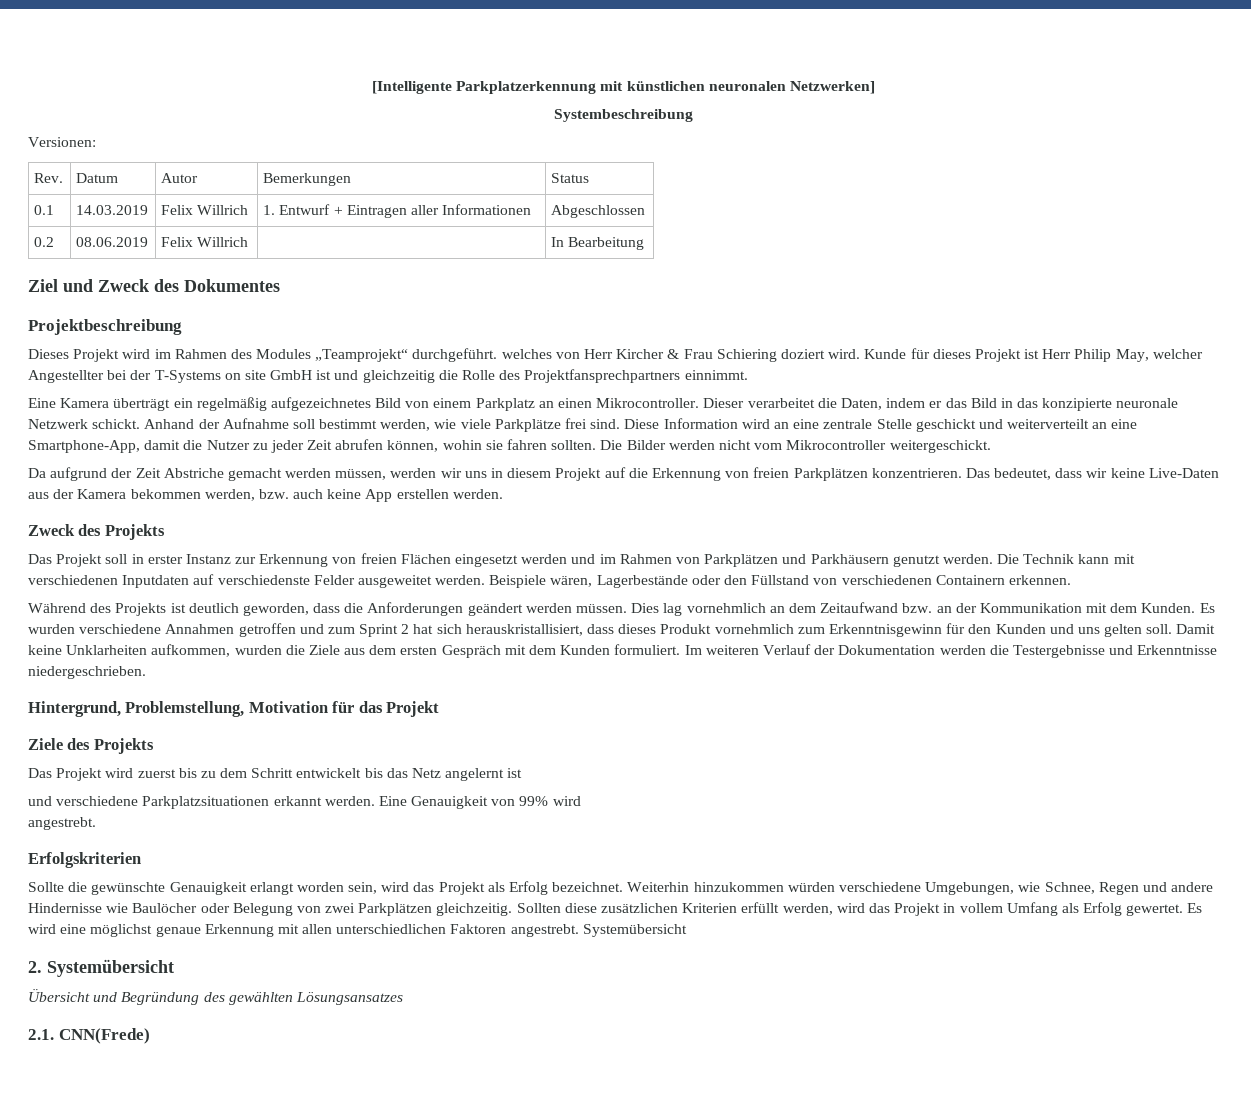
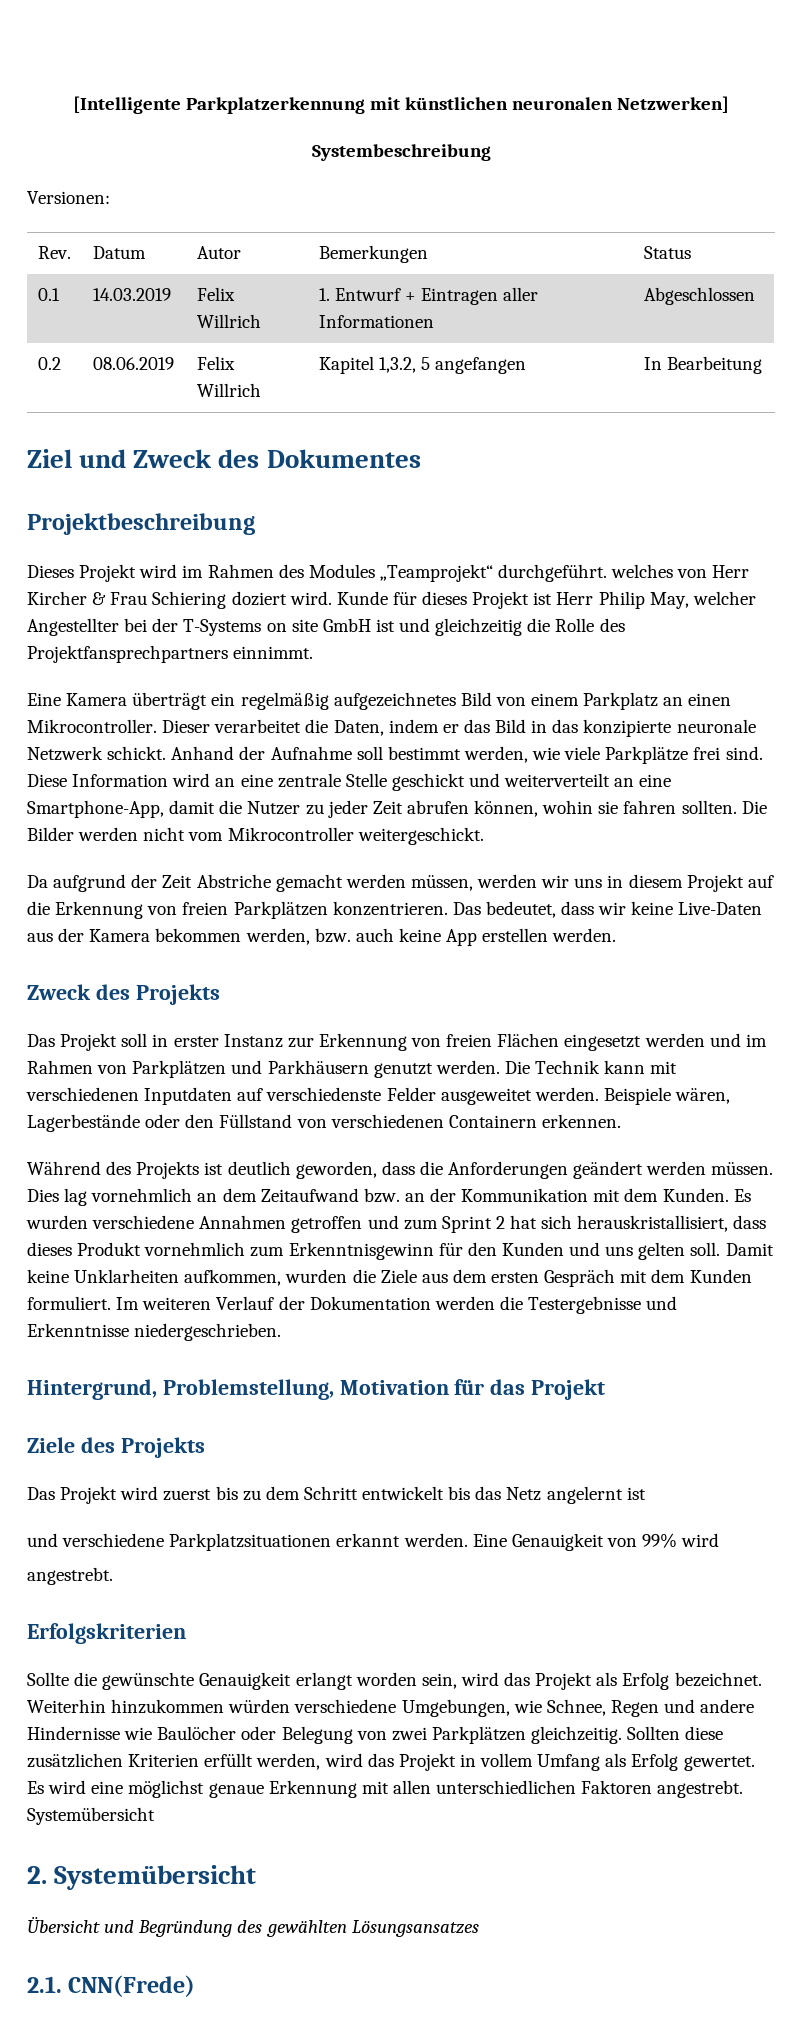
- 0.2 | 08.06.2019 | Felix Willrich | | In Bearbeitung
+ 0.2 | 08.06.2019 | Felix Willrich | Kapitel 1,3.2, 5 angefangen | In Bearbeitung

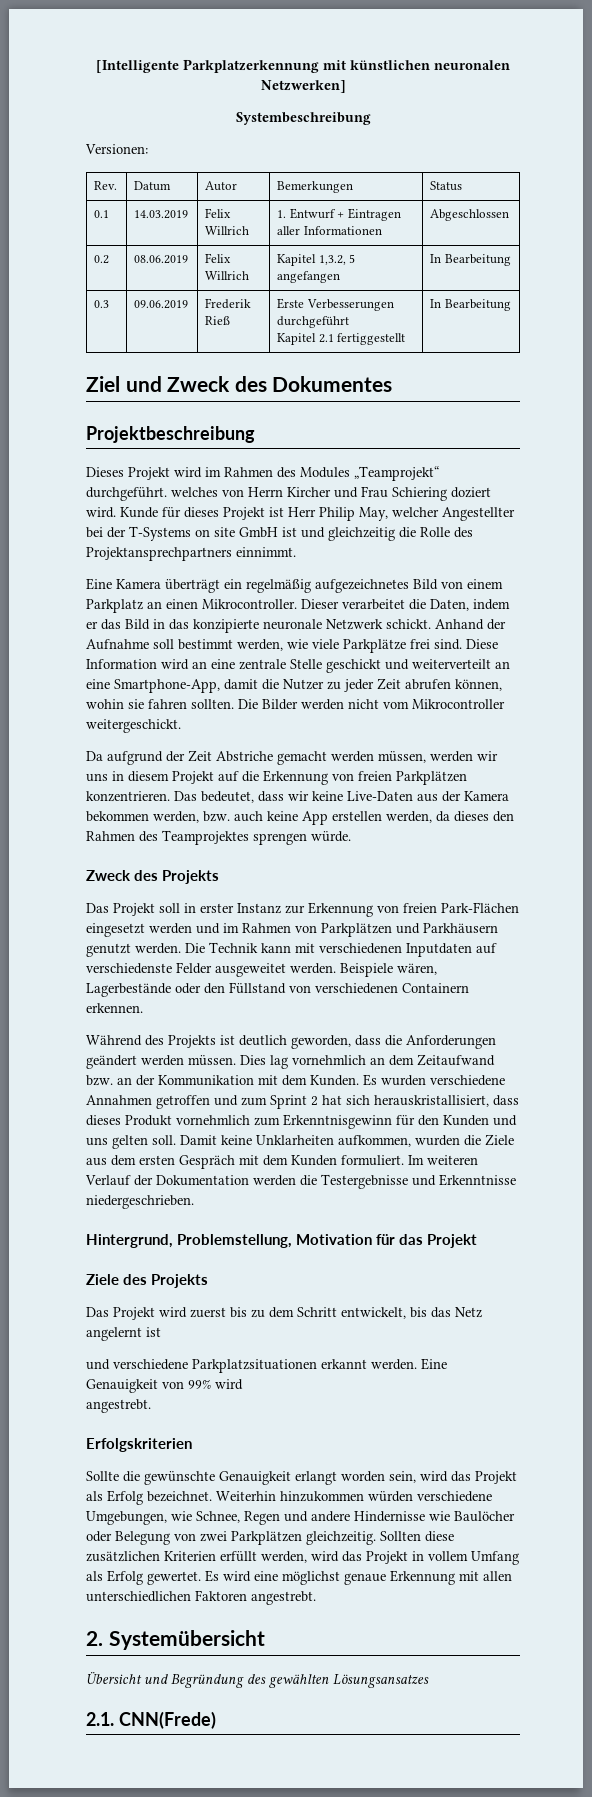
+ 0.3 | 09.06.2019 | Frederik Rieß | Erste Verbesserungen durchgeführt
+ Kapitel 2.1 fertiggestellt | In Bearbeitung
- Dieses Projekt wird im Rahmen des Modules „Teamprojekt“ durchgeführt. welches von Herr Kircher & Frau Schiering doziert wird.
+ Dieses Projekt wird im Rahmen des Modules „Teamprojekt“ durchgeführt. welches von Herrn Kircher und Frau Schiering doziert wird.
- Kunde für dieses Projekt ist Herr Philip May, welcher Angestellter bei der T-Systems on site GmbH ist und gleichzeitig die Rolle des Projektfansprechpartners einnimmt.
+ Kunde für dieses Projekt ist Herr Philip May, welcher Angestellter bei der T-Systems on site GmbH ist und gleichzeitig die Rolle des Projektansprechpartners einnimmt.
- Das bedeutet, dass wir keine Live-Daten aus der Kamera bekommen werden, bzw. auch keine App erstellen werden.
+ Das bedeutet, dass wir keine Live-Daten aus der Kamera bekommen werden, bzw. auch keine App erstellen werden, da dieses den Rahmen des Teamprojektes sprengen würde.
- Das Projekt soll in erster Instanz zur Erkennung von freien Flächen eingesetzt werden und im Rahmen von Parkplätzen und Parkhäusern genutzt werden.
+ Das Projekt soll in erster Instanz zur Erkennung von freien Park-Flächen eingesetzt werden und im Rahmen von Parkplätzen und Parkhäusern genutzt werden.
- Das Projekt wird zuerst bis zu dem Schritt entwickelt bis das Netz angelernt ist
+ Das Projekt wird zuerst bis zu dem Schritt entwickelt, bis das Netz angelernt ist
- Es wird eine möglichst genaue Erkennung mit allen unterschiedlichen Faktoren angestrebt. Systemübersicht
+ Es wird eine möglichst genaue Erkennung mit allen unterschiedlichen Faktoren angestrebt.

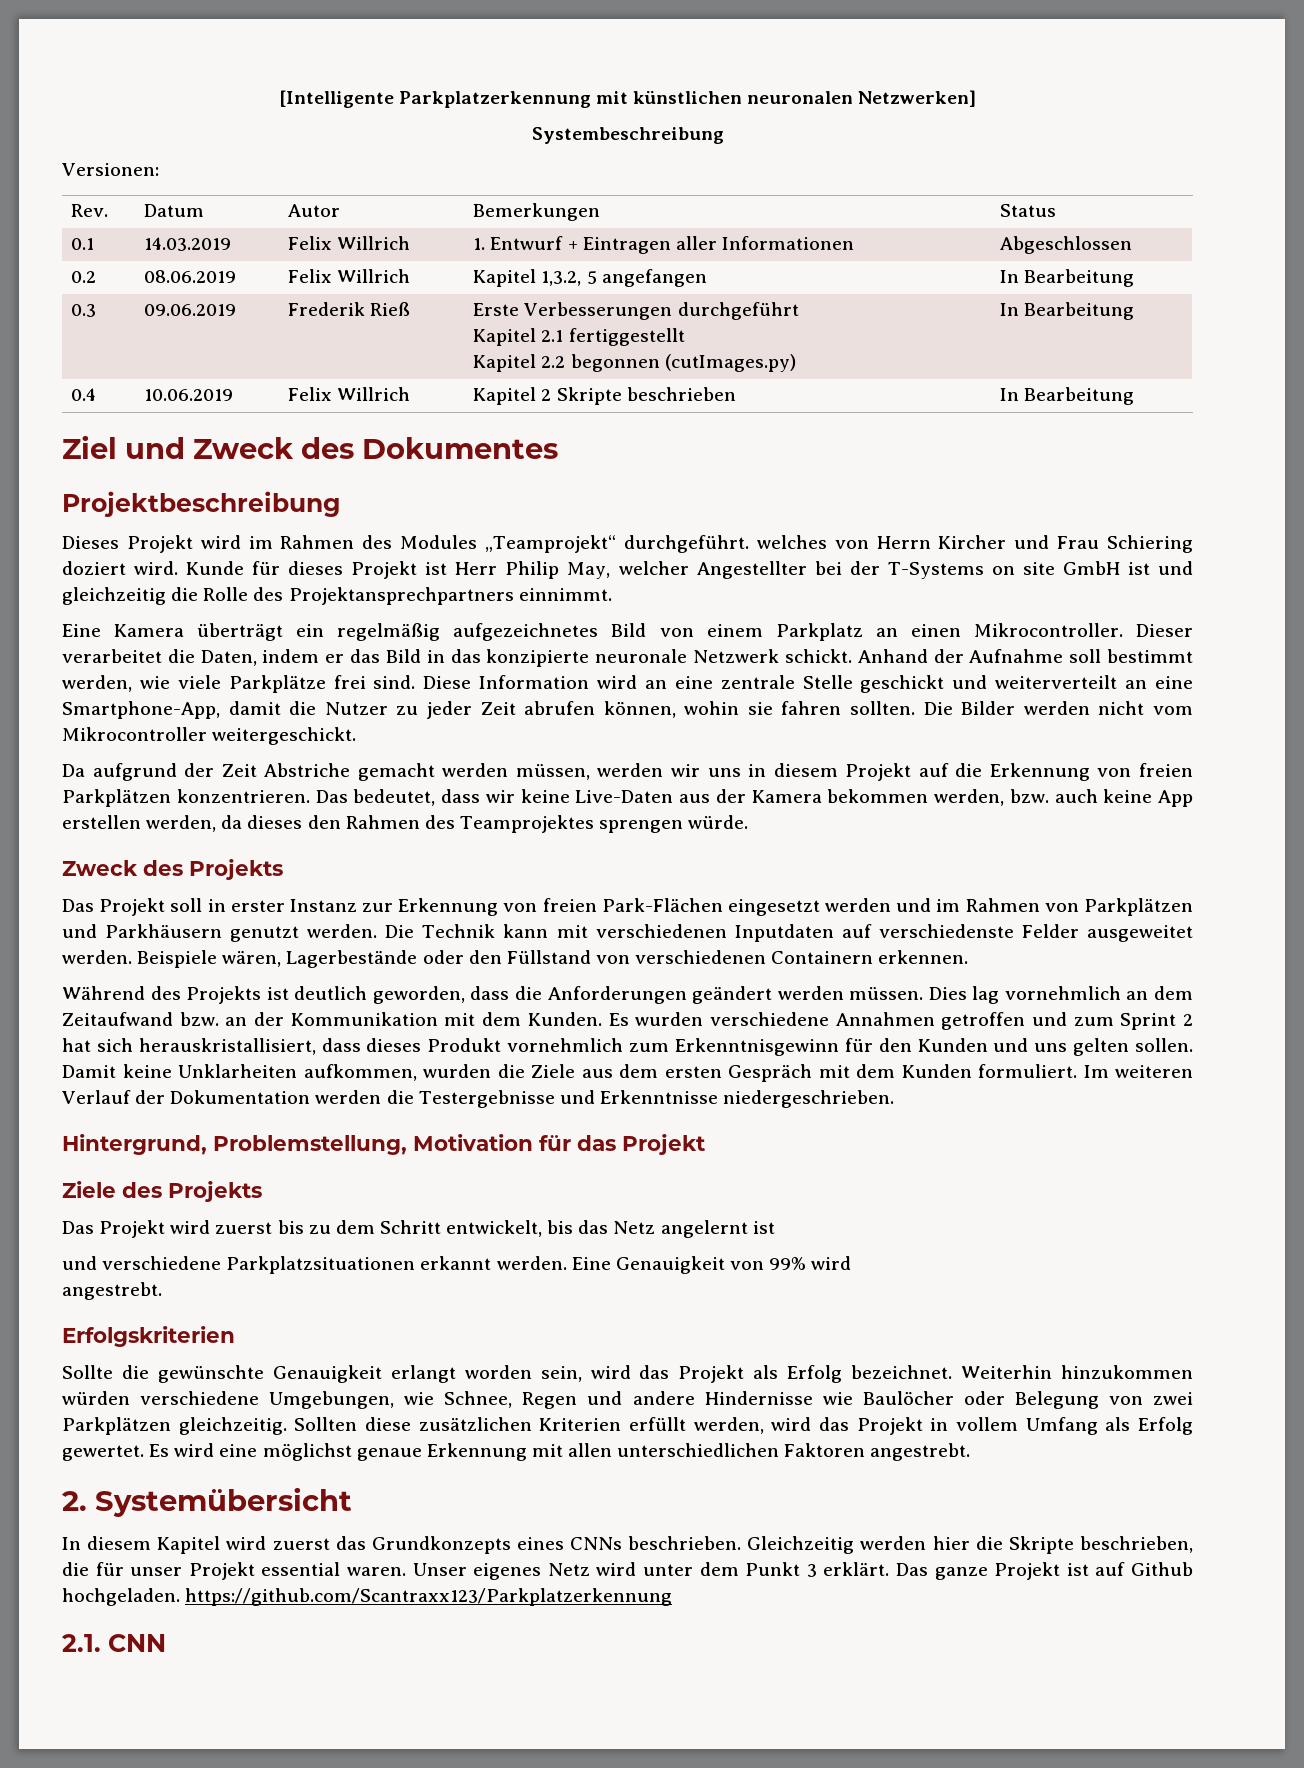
  0.3 | 09.06.2019 | Frederik Rieß | Erste Verbesserungen durchgeführt
- Kapitel 2.1 fertiggestellt | In Bearbeitung
+ Kapitel 2.1 fertiggestellt
+ Kapitel 2.2 begonnen (cutImages.py) | In Bearbeitung
+ 0.4 | 10.06.2019 | Felix Willrich | Kapitel 2 Skripte beschrieben | In Bearbeitung
- Es wurden verschiedene Annahmen getroffen und zum Sprint 2 hat sich herauskristallisiert, dass dieses Produkt vornehmlich zum Erkenntnisgewinn für den Kunden und uns gelten soll.
+ Es wurden verschiedene Annahmen getroffen und zum Sprint 2 hat sich herauskristallisiert, dass dieses Produkt vornehmlich zum Erkenntnisgewinn für den Kunden und uns gelten sollen.
- Übersicht und Begründung des gewählten Lösungsansatzes
+ In diesem Kapitel wird zuerst das Grundkonzepts eines CNNs beschrieben. Gleichzeitig werden hier die Skripte beschrieben, die für unser Projekt essential waren. Unser eigenes Netz wird unter dem Punkt 3 erklärt. Das ganze Projekt ist auf Github hochgeladen. https://github.com/Scantraxx123/Parkplatzerkennung
- 2.1. CNN(Frede)
+ 2.1. CNN

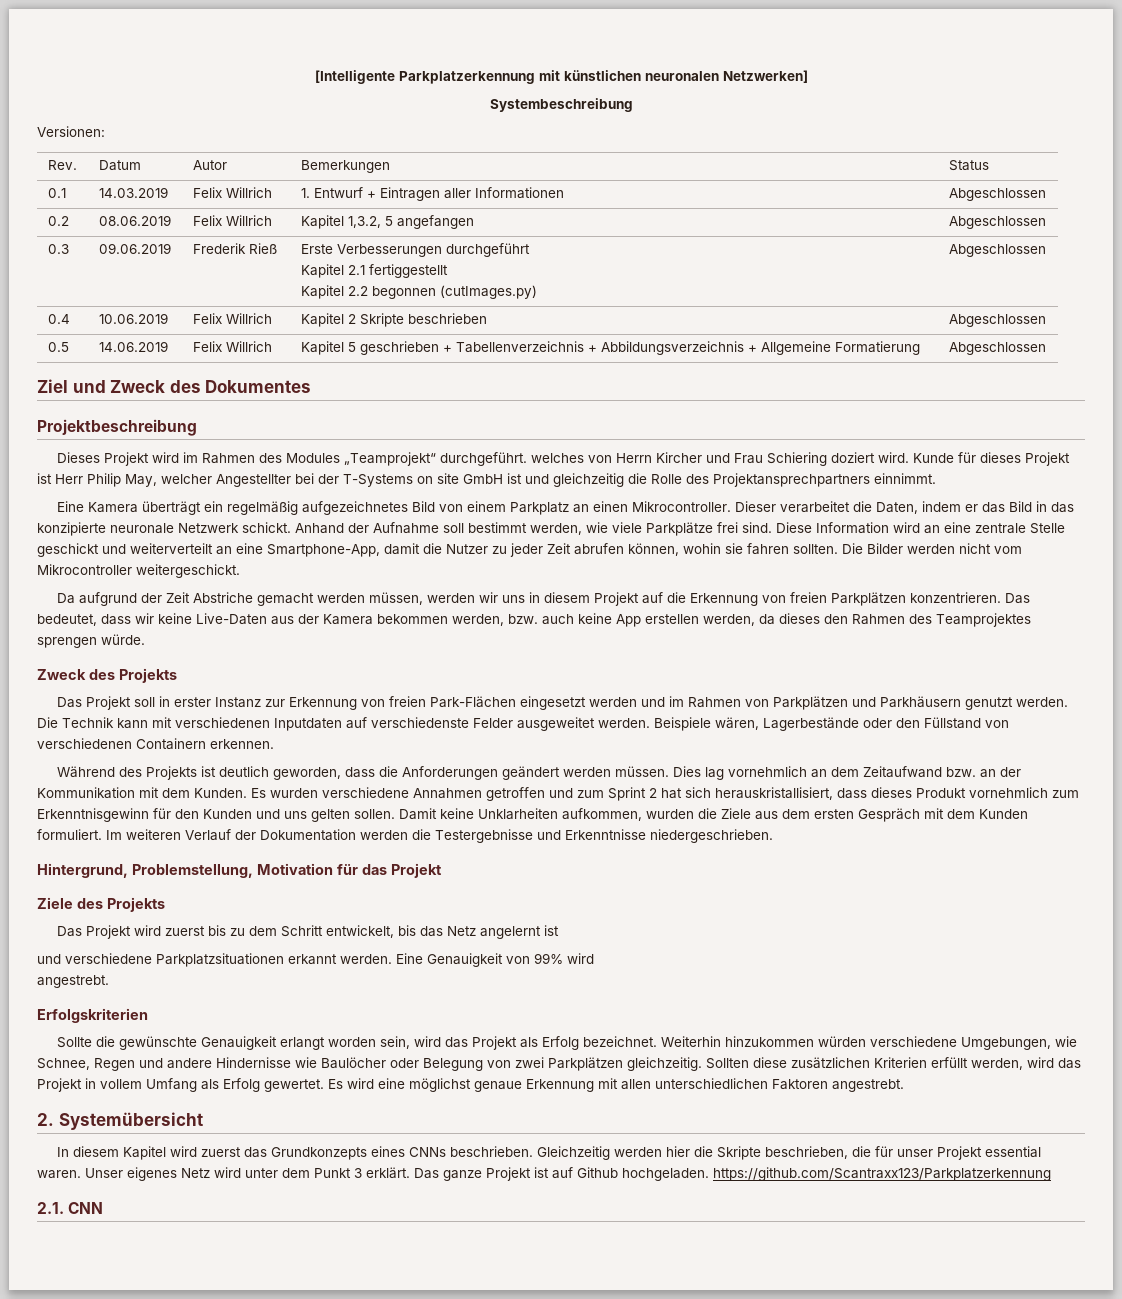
- 0.2 | 08.06.2019 | Felix Willrich | Kapitel 1,3.2, 5 angefangen | In Bearbeitung
+ 0.2 | 08.06.2019 | Felix Willrich | Kapitel 1,3.2, 5 angefangen | Abgeschlossen
  0.3 | 09.06.2019 | Frederik Rieß | Erste Verbesserungen durchgeführt
  Kapitel 2.1 fertiggestellt
- Kapitel 2.2 begonnen (cutImages.py) | In Bearbeitung
+ Kapitel 2.2 begonnen (cutImages.py) | Abgeschlossen
- 0.4 | 10.06.2019 | Felix Willrich | Kapitel 2 Skripte beschrieben | In Bearbeitung
+ 0.4 | 10.06.2019 | Felix Willrich | Kapitel 2 Skripte beschrieben | Abgeschlossen
+ 0.5 | 14.06.2019 | Felix Willrich | Kapitel 5 geschrieben + Tabellenverzeichnis + Abbildungsverzeichnis + Allgemeine Formatierung | Abgeschlossen

